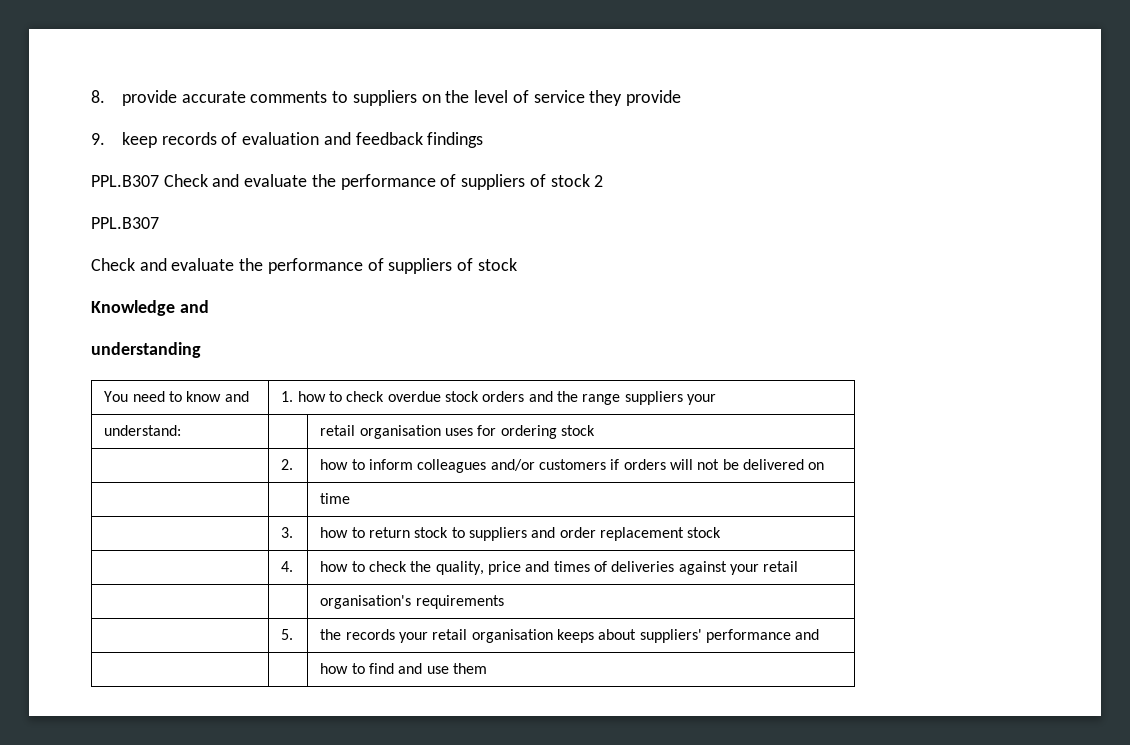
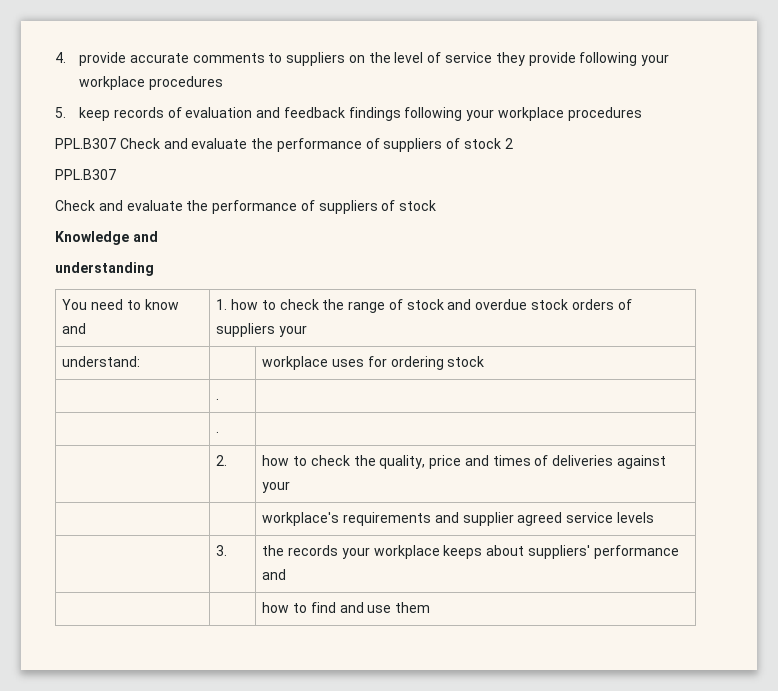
- 8. provide accurate comments to suppliers on the level of service they provide
- 9. keep records of evaluation and feedback findings
+ 4. provide accurate comments to suppliers on the level of service they provide following your workplace procedures
+ 5. keep records of evaluation and feedback findings following your workplace procedures
- You need to know and | 1. how to check overdue stock orders and the range suppliers your
+ You need to know and | 1. how to check the range of stock and overdue stock orders of suppliers your
- understand: | | retail organisation uses for ordering stock
- | 2. | how to inform colleagues and/or customers if orders will not be delivered on
- | | time
- | 3. | how to return stock to suppliers and order replacement stock
- | 4. | how to check the quality, price and times of deliveries against your retail
- | | organisation's requirements
- | 5. | the records your retail organisation keeps about suppliers' performance and
+ understand: | | workplace uses for ordering stock
+ | . |
+ | . |
+ | 2. | how to check the quality, price and times of deliveries against your
+ | | workplace's requirements and supplier agreed service levels
+ | 3. | the records your workplace keeps about suppliers' performance and

